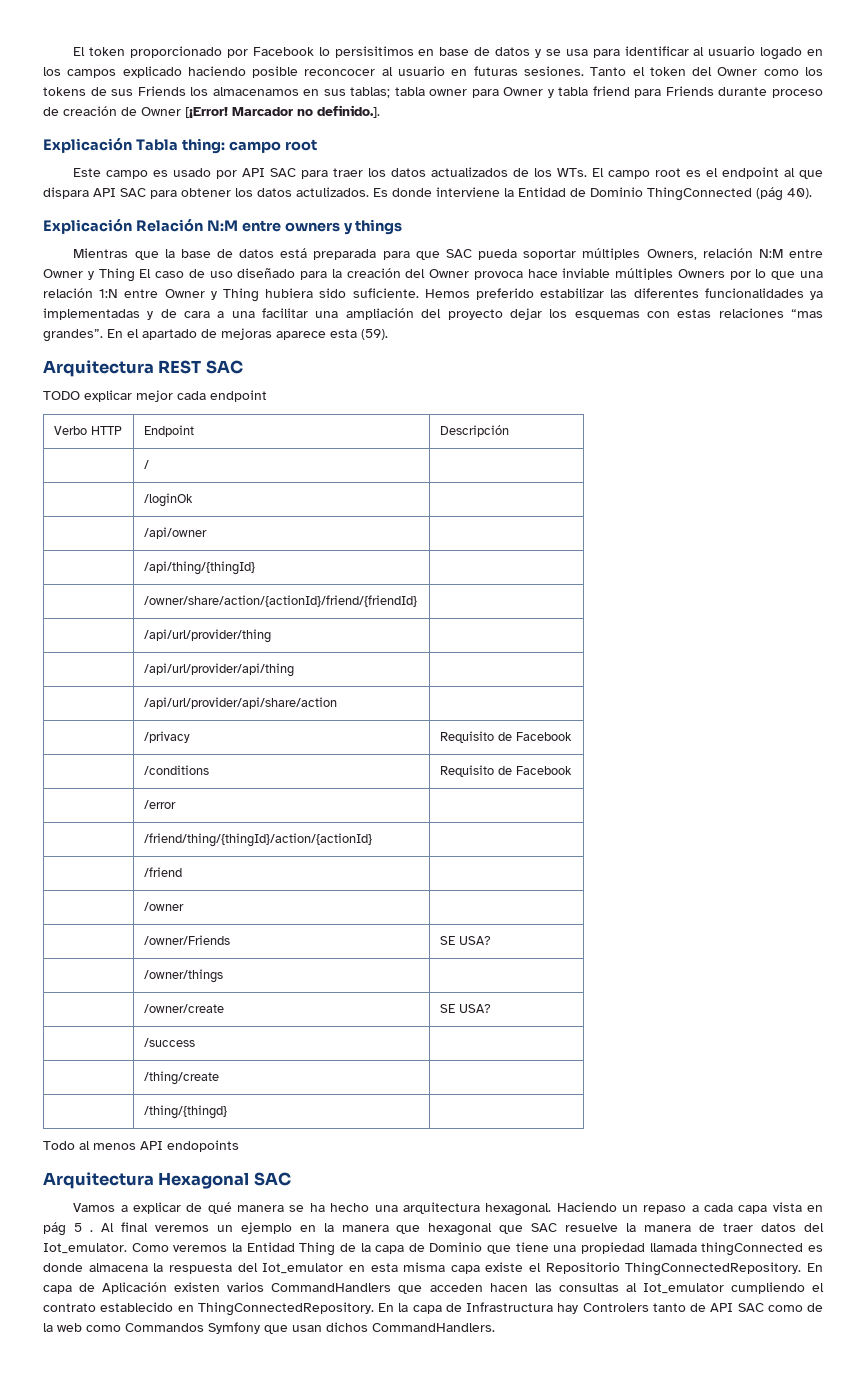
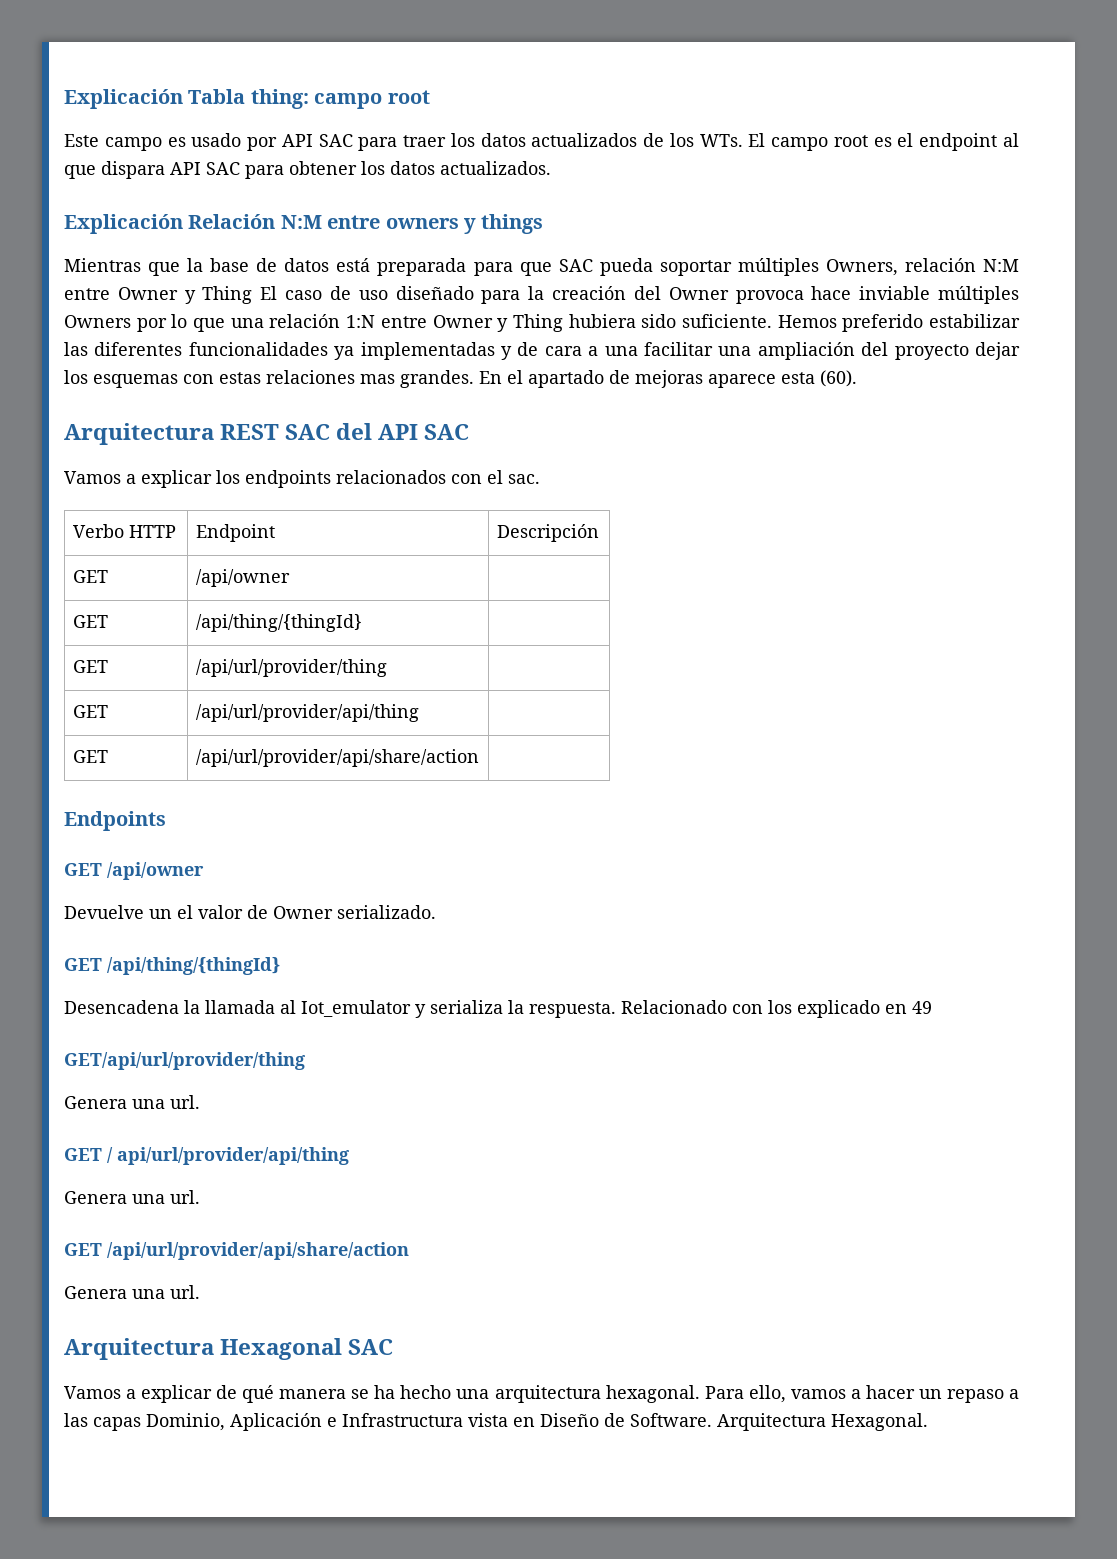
- El token proporcionado por Facebook lo persisitimos en base de datos y se usa para identificar al usuario logado en los campos explicado haciendo posible reconcocer al usuario en futuras sesiones. Tanto el token del Owner como los tokens de sus Friends los almacenamos en sus tablas; tabla owner para Owner y tabla friend para Friends durante proceso de creación de Owner [¡Error! Marcador no definido.].
- Este campo es usado por API SAC para traer los datos actualizados de los WTs. El campo root es el endpoint al que dispara API SAC para obtener los datos actulizados. Es donde interviene la Entidad de Dominio ThingConnected (pág 40).
+ Este campo es usado por API SAC para traer los datos actualizados de los WTs. El campo root es el endpoint al que dispara API SAC para obtener los datos actualizados.
- Hemos preferido estabilizar las diferentes funcionalidades ya implementadas y de cara a una facilitar una ampliación del proyecto dejar los esquemas con estas relaciones “mas grandes”.
+ Hemos preferido estabilizar las diferentes funcionalidades ya implementadas y de cara a una facilitar una ampliación del proyecto dejar los esquemas con estas relaciones mas grandes.
- En el apartado de mejoras aparece esta (59).
+ En el apartado de mejoras aparece esta (60).
- Arquitectura REST SAC
- TODO explicar mejor cada endpoint
+ Arquitectura REST SAC del API SAC
+ Vamos a explicar los endpoints relacionados con el sac.
- | / |
- | /loginOk |
- | /api/owner |
+ GET | /api/owner |
- | /api/thing/{thingId} |
+ GET | /api/thing/{thingId} |
- | /owner/share/action/{actionId}/friend/{friendId} |
- | /api/url/provider/thing |
+ GET | /api/url/provider/thing |
- | /api/url/provider/api/thing |
+ GET | /api/url/provider/api/thing |
- | /api/url/provider/api/share/action |
+ GET | /api/url/provider/api/share/action |
- | /privacy | Requisito de Facebook
- | /conditions | Requisito de Facebook
- | /error |
- | /friend/thing/{thingId}/action/{actionId} |
- | /friend |
- | /owner |
- | /owner/Friends | SE USA?
- | /owner/things |
- | /owner/create | SE USA?
- | /success |
- | /thing/create |
- | /thing/{thingd} |
- Todo al menos API endopoints
+ Endpoints
+ GET /api/owner
+ Devuelve un el valor de Owner serializado.
+ GET /api/thing/{thingId}
+ Desencadena la llamada al Iot_emulator y serializa la respuesta. Relacionado con los explicado en 49
+ GET/api/url/provider/thing
+ Genera una url.
+ GET / api/url/provider/api/thing
+ Genera una url.
+ GET /api/url/provider/api/share/action
+ Genera una url.
- Haciendo un repaso a cada capa vista en pág 5 . Al final veremos un ejemplo en la manera que hexagonal que SAC resuelve la manera de traer datos del Iot_emulator. Como veremos la Entidad Thing de la capa de Dominio que tiene una propiedad llamada thingConnected es donde almacena la respuesta del Iot_emulator en esta misma capa existe el Repositorio ThingConnectedRepository. En capa de Aplicación existen varios CommandHandlers que acceden hacen las consultas al Iot_emulator cumpliendo el contrato establecido en ThingConnectedRepository. En la capa de Infrastructura hay Controlers tanto de API SAC como de la web como Commandos Symfony que usan dichos CommandHandlers.
+ Para ello, vamos a hacer un repaso a las capas Dominio, Aplicación e Infrastructura vista en Diseño de Software. Arquitectura Hexagonal.

